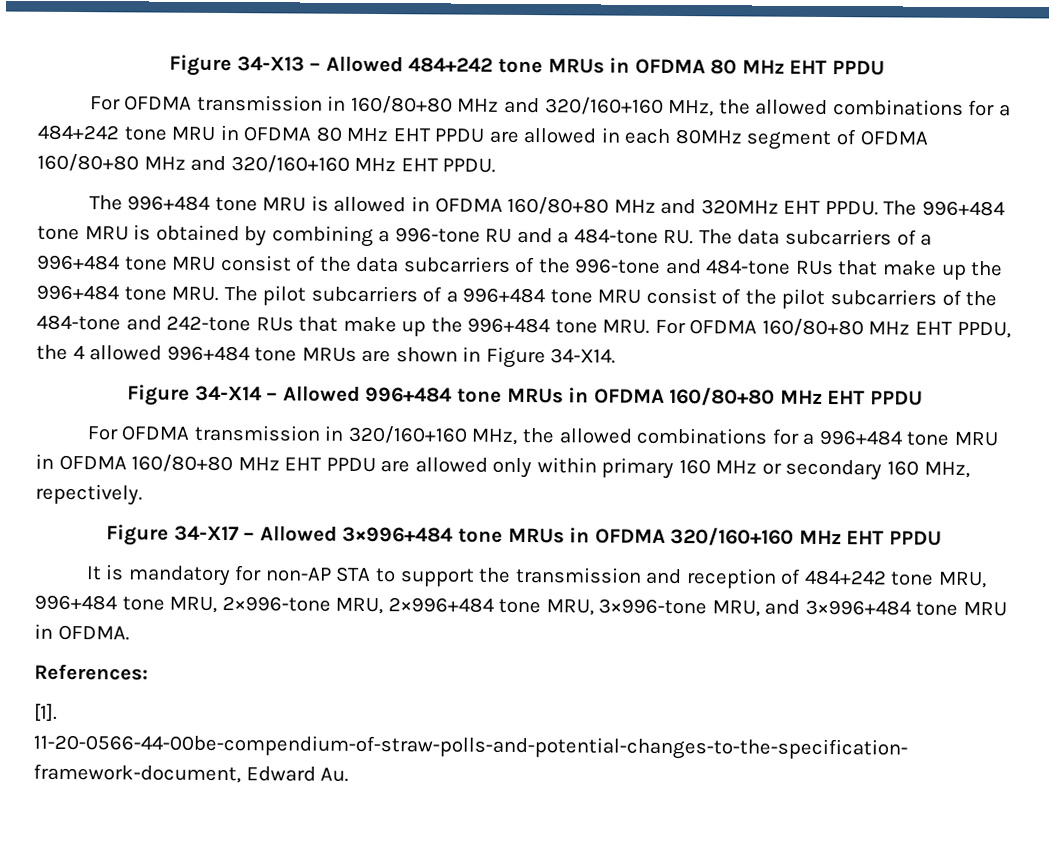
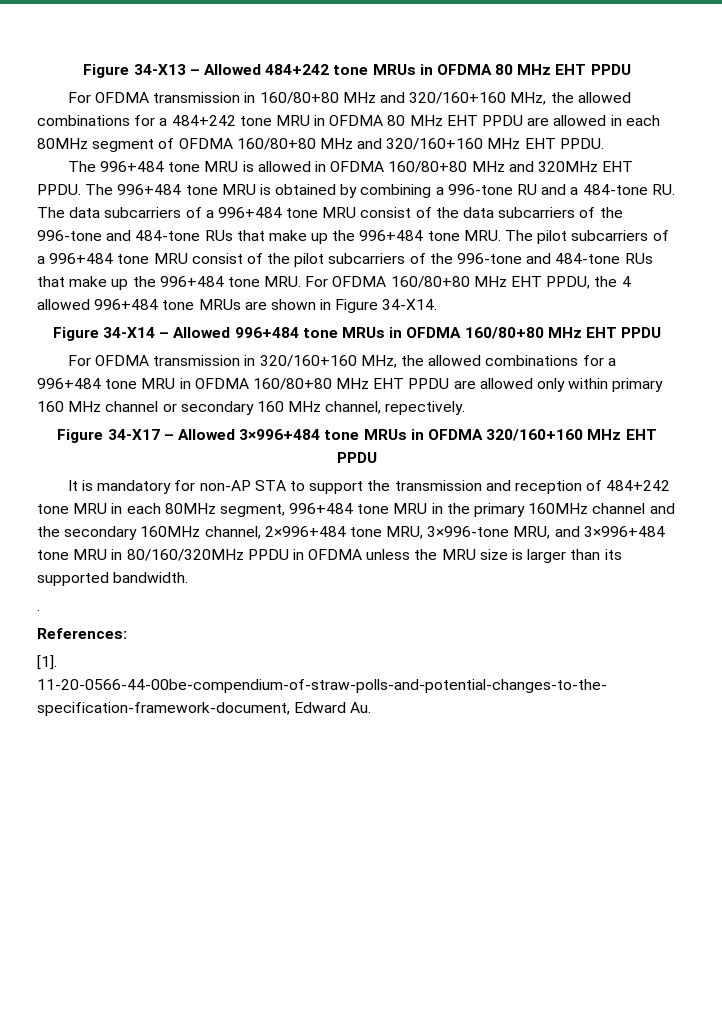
- The 996+484 tone MRU is obtained by combining a 996-tone RU and a 484-tone RU. The data subcarriers of a 996+484 tone MRU consist of the data subcarriers of the 996-tone and 484-tone RUs that make up the 996+484 tone MRU. The pilot subcarriers of a 996+484 tone MRU consist of the pilot subcarriers of the 484-tone and 242-tone RUs that make up the 996+484 tone MRU. For OFDMA 160/80+80 MHz EHT PPDU, the 4 allowed 996+484 tone MRUs are shown in Figure 34-X14.
+ The 996+484 tone MRU is obtained by combining a 996-tone RU and a 484-tone RU. The data subcarriers of a 996+484 tone MRU consist of the data subcarriers of the 996-tone and 484-tone RUs that make up the 996+484 tone MRU. The pilot subcarriers of a 996+484 tone MRU consist of the pilot subcarriers of the 996-tone and 484-tone RUs that make up the 996+484 tone MRU. For OFDMA 160/80+80 MHz EHT PPDU, the 4 allowed 996+484 tone MRUs are shown in Figure 34-X14.
- For OFDMA transmission in 320/160+160 MHz, the allowed combinations for a 996+484 tone MRU in OFDMA 160/80+80 MHz EHT PPDU are allowed only within primary 160 MHz or secondary 160 MHz, repectively.
+ For OFDMA transmission in 320/160+160 MHz, the allowed combinations for a 996+484 tone MRU in OFDMA 160/80+80 MHz EHT PPDU are allowed only within primary 160 MHz channel or secondary 160 MHz channel, repectively.
- It is mandatory for non-AP STA to support the transmission and reception of 484+242 tone MRU, 996+484 tone MRU, 2×996-tone MRU, 2×996+484 tone MRU, 3×996-tone MRU, and 3×996+484 tone MRU in OFDMA.
+ It is mandatory for non-AP STA to support the transmission and reception of 484+242 tone MRU in each 80MHz segment, 996+484 tone MRU in the primary 160MHz channel and the secondary 160MHz channel, 2×996+484 tone MRU, 3×996-tone MRU, and 3×996+484 tone MRU in 80/160/320MHz PPDU in OFDMA unless the MRU size is larger than its supported bandwidth.
+ .

